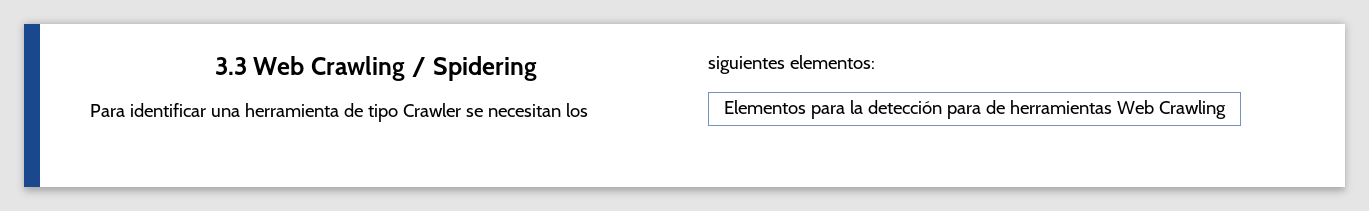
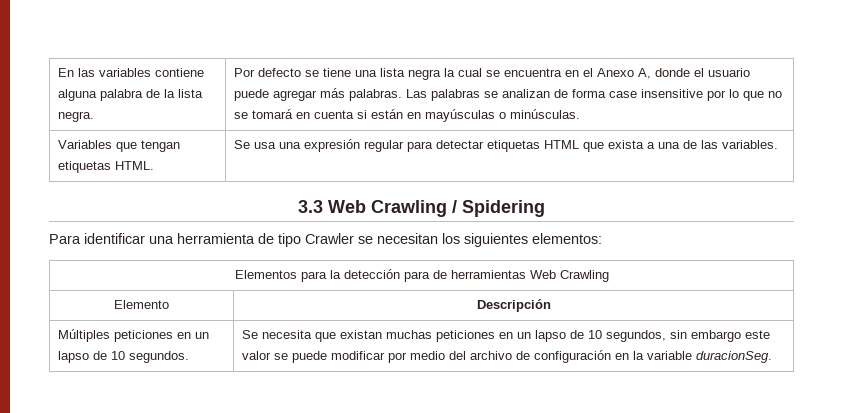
+ En las variables contiene alguna palabra de la lista negra. | Por defecto se tiene una lista negra la cual se encuentra en el Anexo A, donde el usuario puede agregar más palabras. Las palabras se analizan de forma case insensitive por lo que no se tomará en cuenta si están en mayúsculas o minúsculas.
+ Variables que tengan etiquetas HTML. | Se usa una expresión regular para detectar etiquetas HTML que exista a una de las variables.
+ Elemento | Descripción
+ Múltiples peticiones en un lapso de 10 segundos. | Se necesita que existan muchas peticiones en un lapso de 10 segundos, sin embargo este valor se puede modificar por medio del archivo de configuración en la variable duracionSeg.

